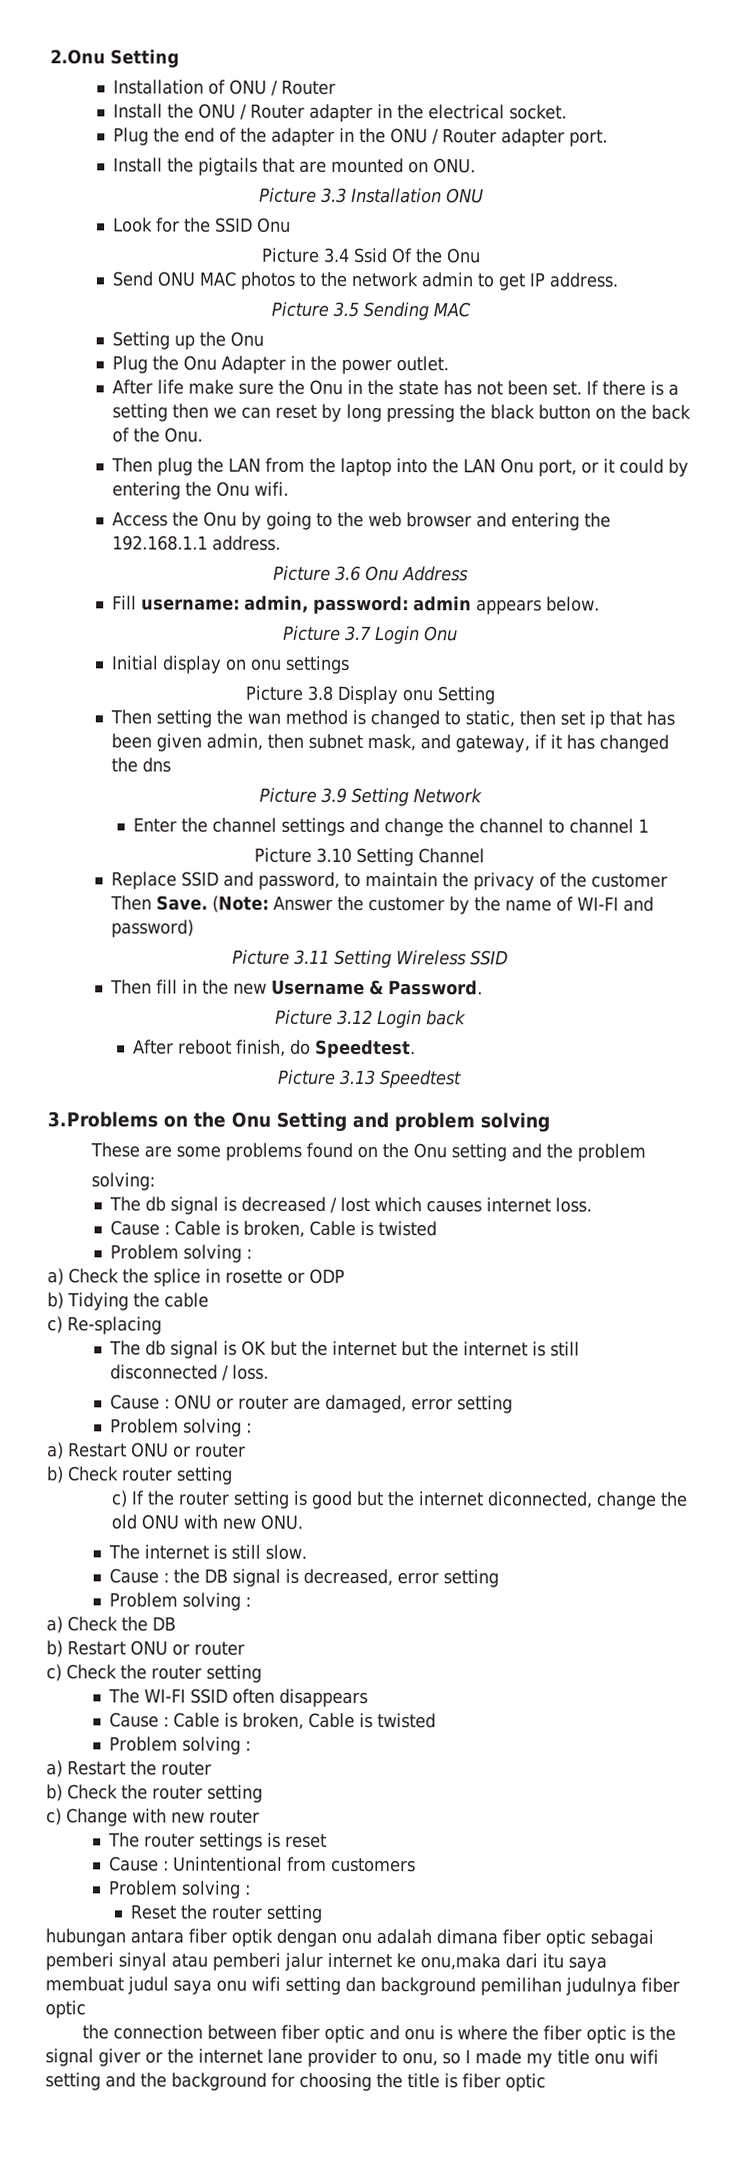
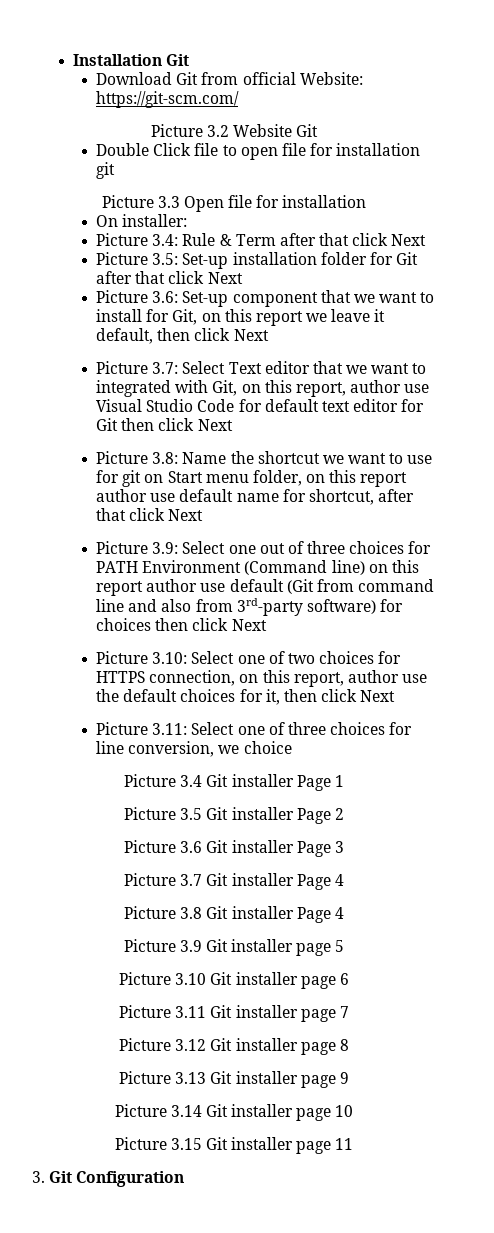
- 2.Onu Setting
- Installation of ONU / Router
- Install the ONU / Router adapter in the electrical socket.
- Plug the end of the adapter in the ONU / Router adapter port.
- Install the pigtails that are mounted on ONU.
- Picture 3.3 Installation ONU
- Look for the SSID Onu
- Picture 3.4 Ssid Of the Onu
- Send ONU MAC photos to the network admin to get IP address.
- Picture 3.5 Sending MAC
- Setting up the Onu
- Plug the Onu Adapter in the power outlet.
- After life make sure the Onu in the state has not been set. If there is a setting then we can reset by long pressing the black button on the back of the Onu.
- Then plug the LAN from the laptop into the LAN Onu port, or it could by entering the Onu wifi.
- Access the Onu by going to the web browser and entering the 192.168.1.1 address.
- Picture 3.6 Onu Address
- Fill username: admin, password: admin appears below.
- Picture 3.7 Login Onu
- Initial display on onu settings
- Picture 3.8 Display onu Setting
- Then setting the wan method is changed to static, then set ip that has been given admin, then subnet mask, and gateway, if it has changed the dns
- Picture 3.9 Setting Network
- Enter the channel settings and change the channel to channel 1
- Picture 3.10 Setting Channel
- Replace SSID and password, to maintain the privacy of the customer Then Save. (Note: Answer the customer by the name of WI-FI and password)
- Picture 3.11 Setting Wireless SSID
- Then fill in the new Username & Password.
- Picture 3.12 Login back
- After reboot finish, do Speedtest.
- Picture 3.13 Speedtest
- 3.Problems on the Onu Setting and problem solving
- These are some problems found on the Onu setting and the problem
- solving:
- The db signal is decreased / lost which causes internet loss.
- Cause : Cable is broken, Cable is twisted
- Problem solving :
- a) Check the splice in rosette or ODP
- b) Tidying the cable
- c) Re-splacing
- The db signal is OK but the internet but the internet is still disconnected / loss.
- Cause : ONU or router are damaged, error setting
- Problem solving :
- a) Restart ONU or router
- b) Check router setting
- c) If the router setting is good but the internet diconnected, change the old ONU with new ONU.
- The internet is still slow.
- Cause : the DB signal is decreased, error setting
- Problem solving :
- a) Check the DB
- b) Restart ONU or router
- c) Check the router setting
- The WI-FI SSID often disappears
- Cause : Cable is broken, Cable is twisted
- Problem solving :
- a) Restart the router
- b) Check the router setting
- c) Change with new router
- The router settings is reset
- Cause : Unintentional from customers
- Problem solving :
- Reset the router setting
- hubungan antara fiber optik dengan onu adalah dimana fiber optic sebagai pemberi sinyal atau pemberi jalur internet ke onu,maka dari itu saya membuat judul saya onu wifi setting dan background pemilihan judulnya fiber optic
- the connection between fiber optic and onu is where the fiber optic is the signal giver or the internet lane provider to onu, so I made my title onu wifi setting and the background for choosing the title is fiber optic
+ Installation Git
+ Download Git from official Website: https://git-scm.com/
+ Picture 3.2 Website Git
+ Double Click file to open file for installation git
+ Picture 3.3 Open file for installation
+ On installer:
+ Picture 3.4: Rule & Term after that click Next
+ Picture 3.5: Set-up installation folder for Git after that click Next
+ Picture 3.6: Set-up component that we want to install for Git, on this report we leave it default, then click Next
+ Picture 3.7: Select Text editor that we want to integrated with Git, on this report, author use Visual Studio Code for default text editor for Git then click Next
+ Picture 3.8: Name the shortcut we want to use for git on Start menu folder, on this report author use default name for shortcut, after that click Next
+ Picture 3.9: Select one out of three choices for PATH Environment (Command line) on this report author use default (Git from command line and also from 3rd-party software) for choices then click Next
+ Picture 3.10: Select one of two choices for HTTPS connection, on this report, author use the default choices for it, then click Next
+ Picture 3.11: Select one of three choices for line conversion, we choice
+ Picture 3.4 Git installer Page 1
+ Picture 3.5 Git installer Page 2
+ Picture 3.6 Git installer Page 3
+ Picture 3.7 Git installer Page 4
+ Picture 3.8 Git installer Page 4
+ Picture 3.9 Git installer page 5
+ Picture 3.10 Git installer page 6
+ Picture 3.11 Git installer page 7
+ Picture 3.12 Git installer page 8
+ Picture 3.13 Git installer page 9
+ Picture 3.14 Git installer page 10
+ Picture 3.15 Git installer page 11
+ 3. Git Configuration

